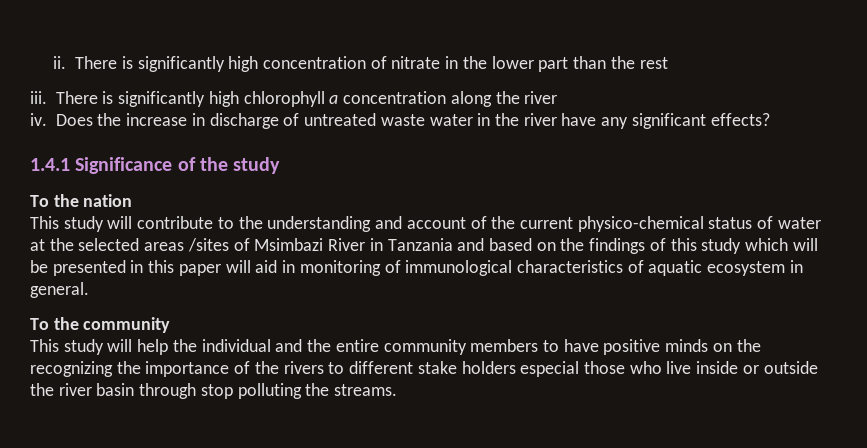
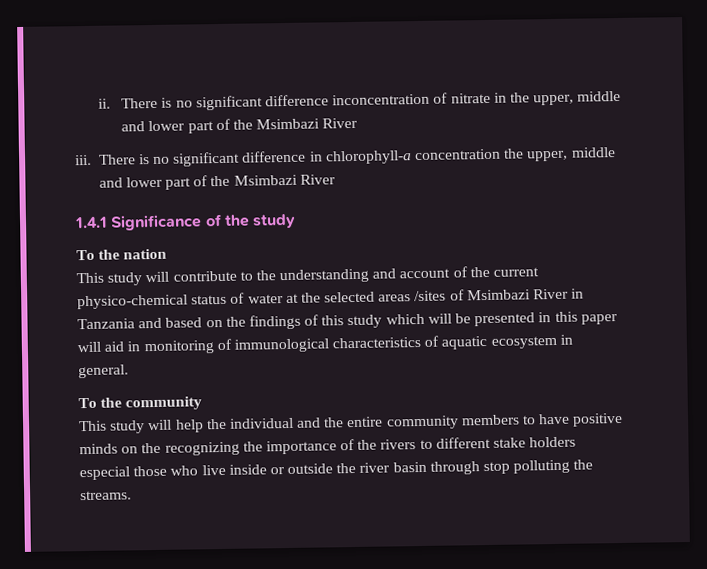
- There is significantly high concentration of nitrate in the lower part than the rest
- iii. There is significantly high chlorophyll a concentration along the river
- iv. Does the increase in discharge of untreated waste water in the river have any significant effects?
+ There is no significant difference inconcentration of nitrate in the upper, middle and lower part of the Msimbazi River
+ iii. There is no significant difference in chlorophyll-a concentration the upper, middle and lower part of the Msimbazi River

